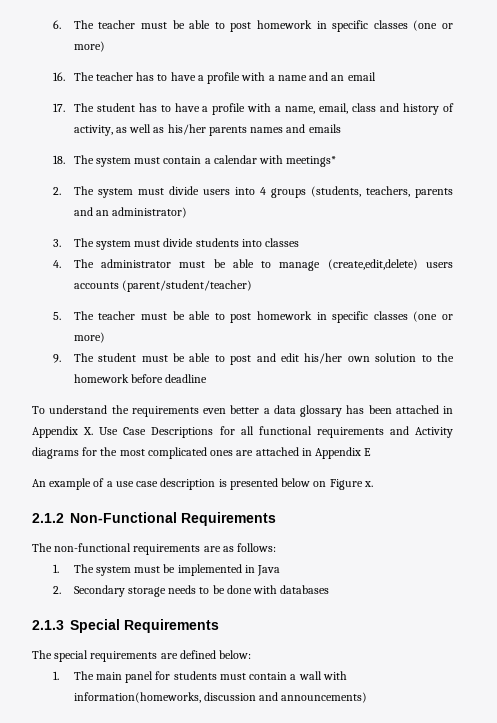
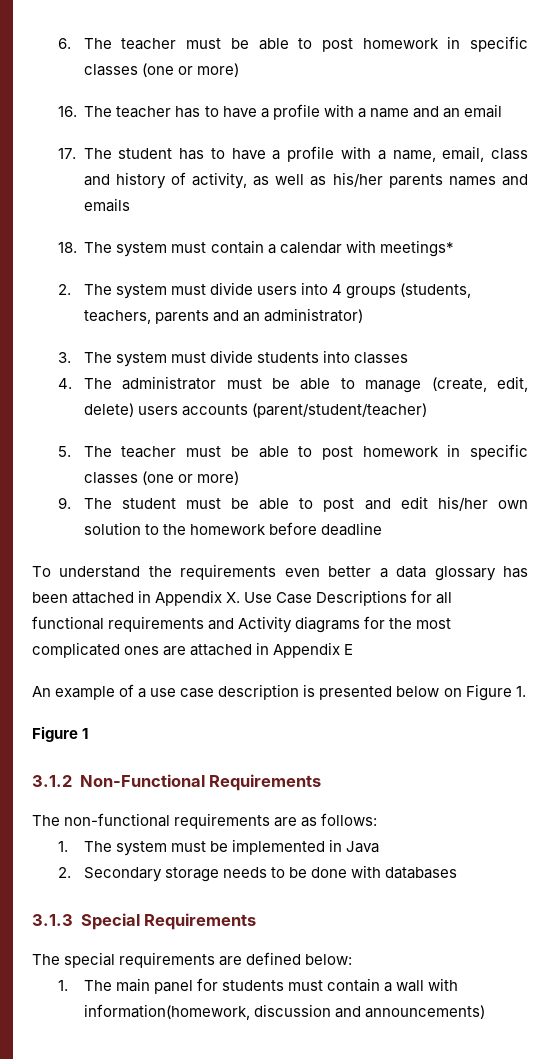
- 4. The administrator must be able to manage (create,edit,delete) users accounts (parent/student/teacher)
+ 4. The administrator must be able to manage (create, edit, delete) users accounts (parent/student/teacher)
- An example of a use case description is presented below on Figure x.
- 2.1.2 Non-Functional Requirements
+ An example of a use case description is presented below on Figure 1.
+ Figure 1
+ 3.1.2 Non-Functional Requirements
- 2.1.3 Special Requirements
+ 3.1.3 Special Requirements
- 1. The main panel for students must contain a wall with information(homeworks, discussion and announcements)
+ 1. The main panel for students must contain a wall with information(homework, discussion and announcements)

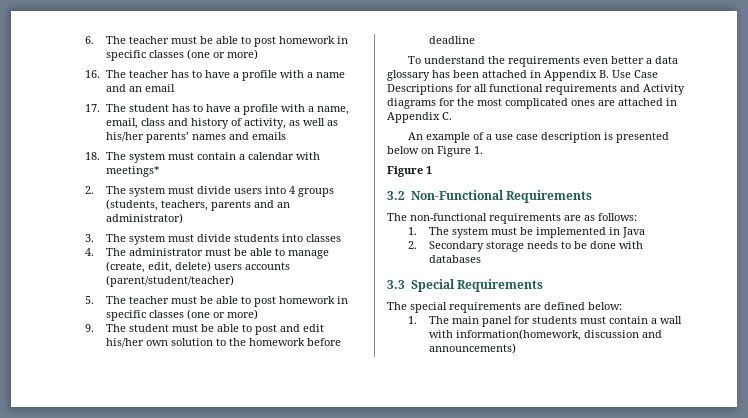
- 17. The student has to have a profile with a name, email, class and history of activity, as well as his/her parents names and emails
+ 17. The student has to have a profile with a name, email, class and history of activity, as well as his/her parents’ names and emails
- To understand the requirements even better a data glossary has been attached in Appendix X. Use Case Descriptions for all functional requirements and Activity diagrams for the most complicated ones are attached in Appendix E
+ To understand the requirements even better a data glossary has been attached in Appendix B. Use Case Descriptions for all functional requirements and Activity diagrams for the most complicated ones are attached in Appendix C.
- 3.1.2 Non-Functional Requirements
+ 3.2 Non-Functional Requirements
- 3.1.3 Special Requirements
+ 3.3 Special Requirements

